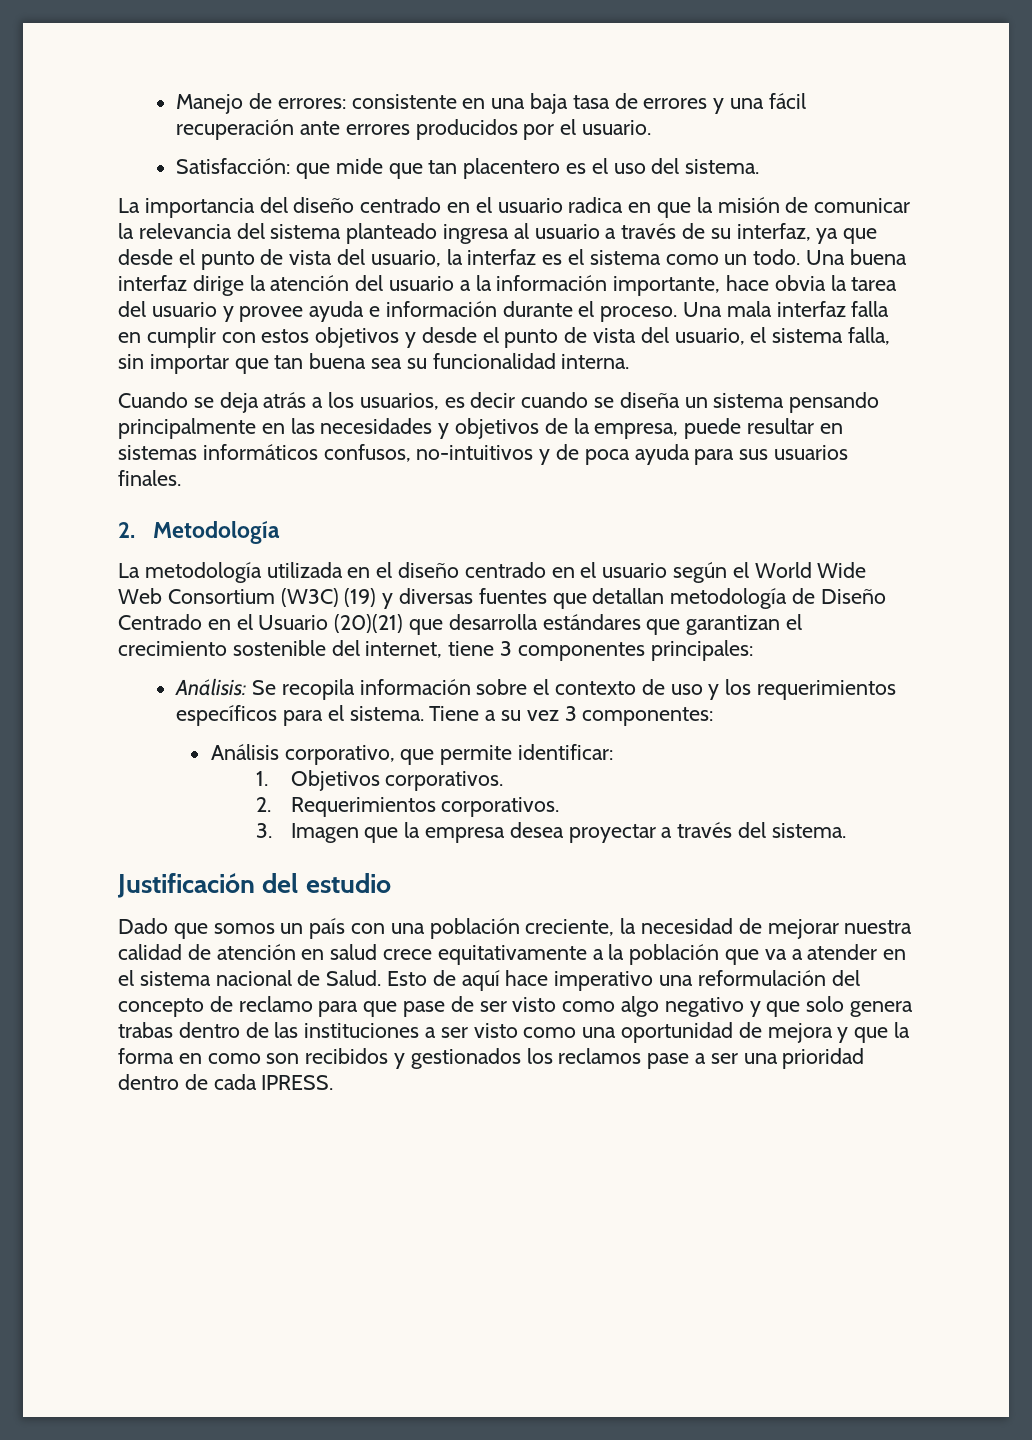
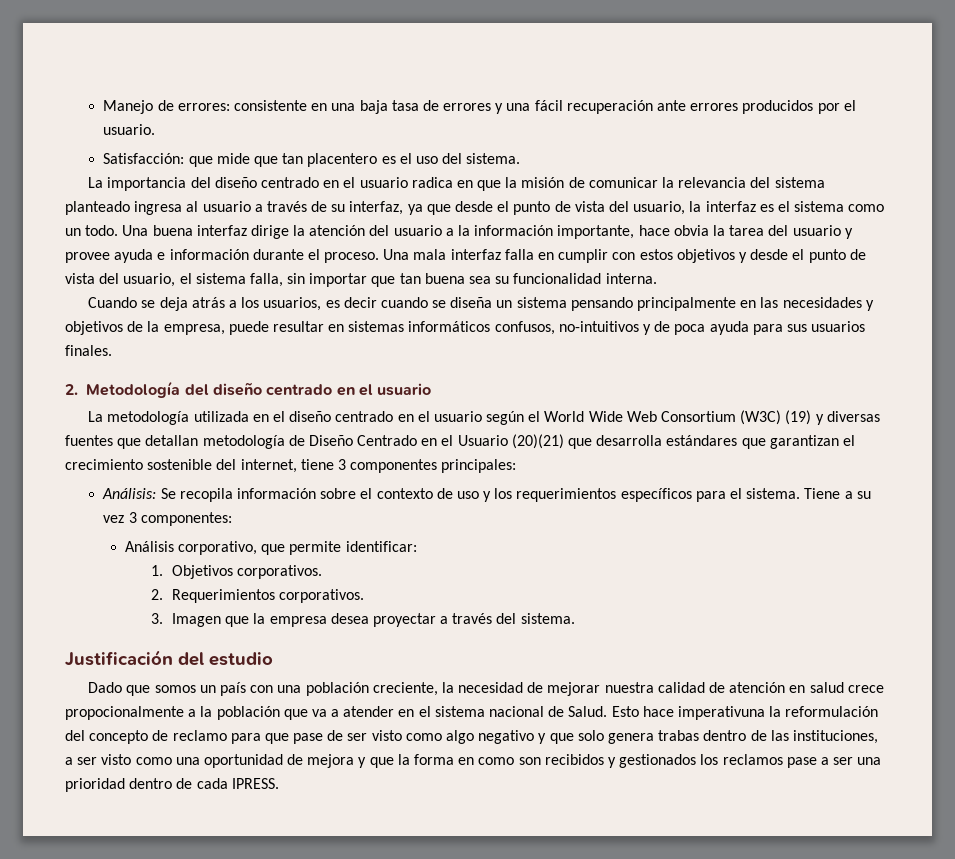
- 2. Metodología
+ 2. Metodología del diseño centrado en el usuario
- Dado que somos un país con una población creciente, la necesidad de mejorar nuestra calidad de atención en salud crece equitativamente a la población que va a atender en el sistema nacional de Salud.
+ Dado que somos un país con una población creciente, la necesidad de mejorar nuestra calidad de atención en salud crece propocionalmente a la población que va a atender en el sistema nacional de Salud.
- Esto de aquí hace imperativo una reformulación del concepto de reclamo para que pase de ser visto como algo negativo y que solo genera trabas dentro de las instituciones a ser visto como una oportunidad de mejora y que la forma en como son recibidos y gestionados los reclamos pase a ser una prioridad dentro de cada IPRESS.
+ Esto hace imperativuna la reformulación del concepto de reclamo para que pase de ser visto como algo negativo y que solo genera trabas dentro de las instituciones, a ser visto como una oportunidad de mejora y que la forma en como son recibidos y gestionados los reclamos pase a ser una prioridad dentro de cada IPRESS.

